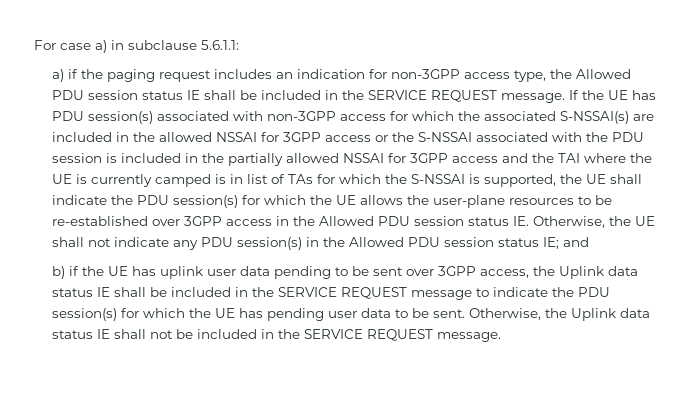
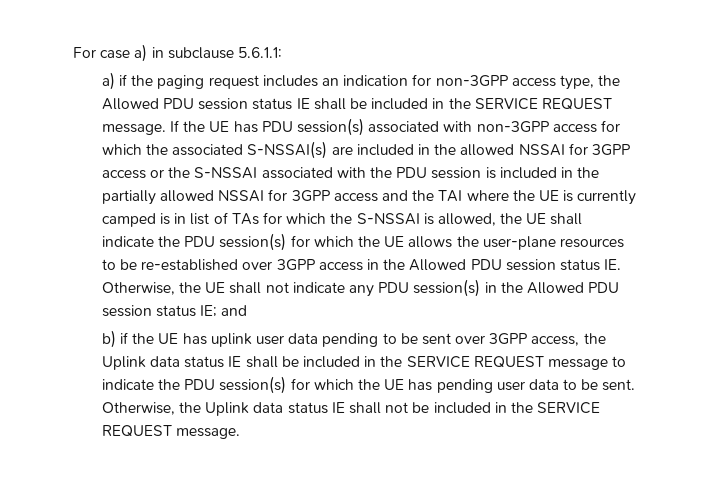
- If the UE has PDU session(s) associated with non-3GPP access for which the associated S-NSSAI(s) are included in the allowed NSSAI for 3GPP access or the S-NSSAI associated with the PDU session is included in the partially allowed NSSAI for 3GPP access and the TAI where the UE is currently camped is in list of TAs for which the S-NSSAI is supported, the UE shall indicate the PDU session(s) for which the UE allows the user-plane resources to be re-established over 3GPP access in the Allowed PDU session status IE. Otherwise, the UE shall not indicate any PDU session(s) in the Allowed PDU session status IE;
+ If the UE has PDU session(s) associated with non-3GPP access for which the associated S-NSSAI(s) are included in the allowed NSSAI for 3GPP access or the S-NSSAI associated with the PDU session is included in the partially allowed NSSAI for 3GPP access and the TAI where the UE is currently camped is in list of TAs for which the S-NSSAI is allowed, the UE shall indicate the PDU session(s) for which the UE allows the user-plane resources to be re-established over 3GPP access in the Allowed PDU session status IE. Otherwise, the UE shall not indicate any PDU session(s) in the Allowed PDU session status IE;

